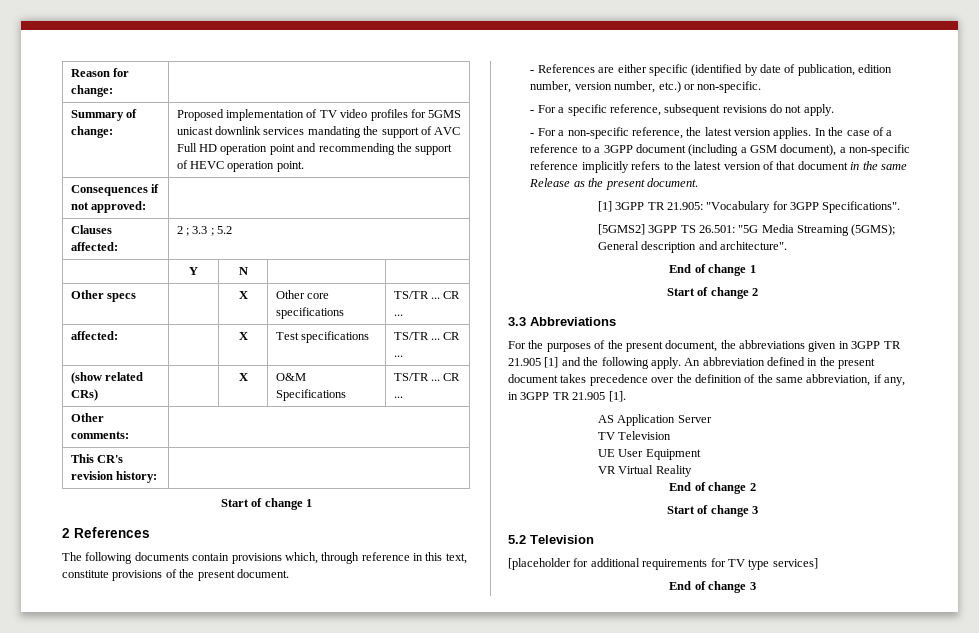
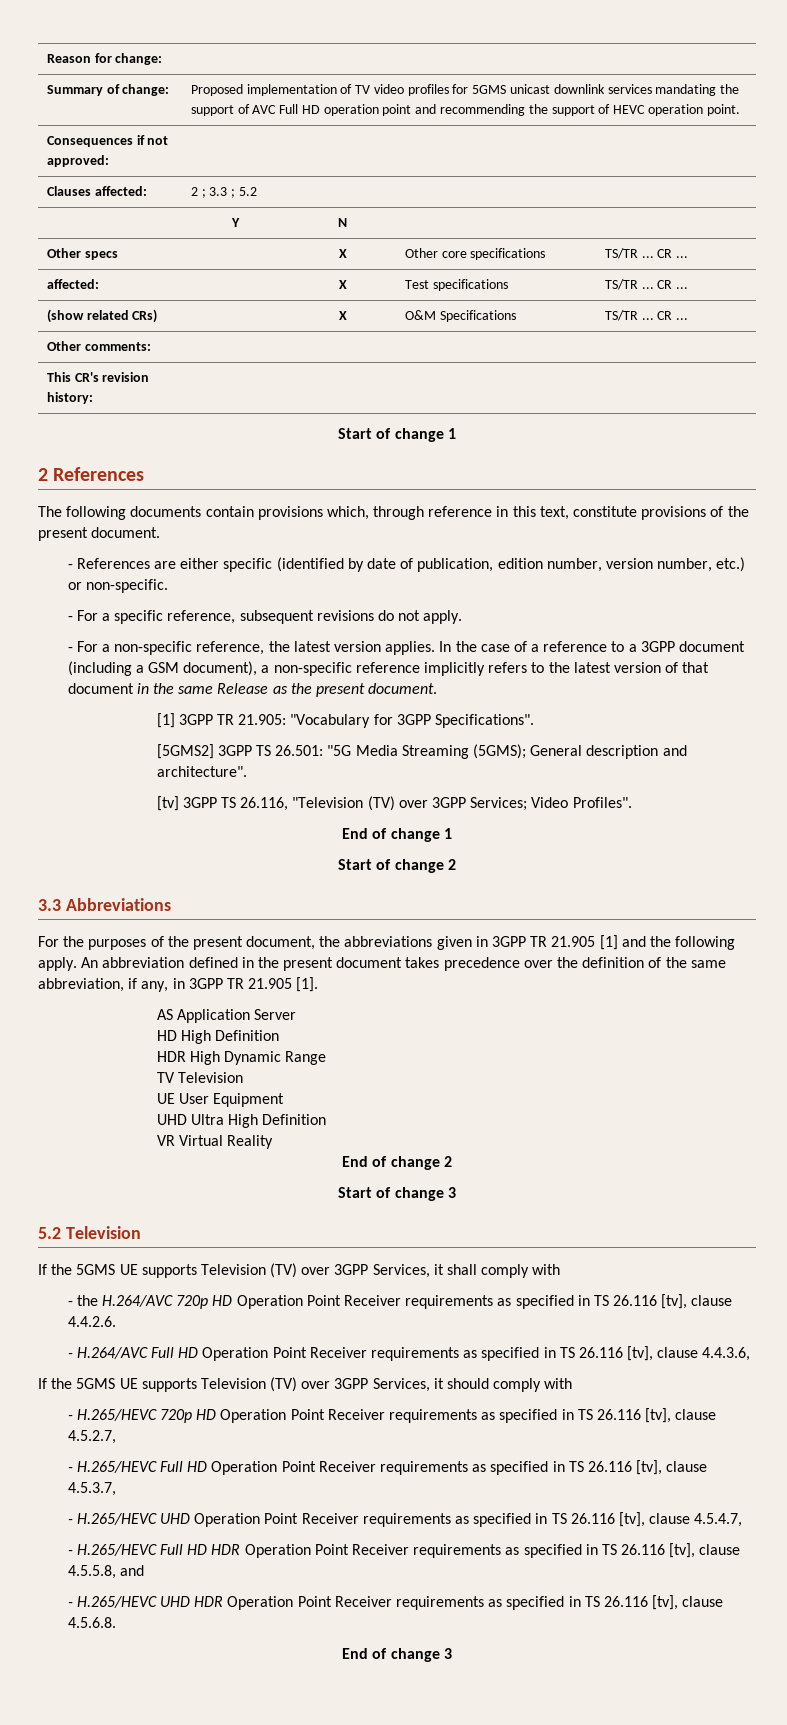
+ [tv] 3GPP TS 26.116, "Television (TV) over 3GPP Services; Video Profiles".
+ HD High Definition
+ HDR High Dynamic Range
+ UHD Ultra High Definition
- [placeholder for additional requirements for TV type services]
+ If the 5GMS UE supports Television (TV) over 3GPP Services, it shall comply with
+ - the H.264/AVC 720p HD Operation Point Receiver requirements as specified in TS 26.116 [tv], clause 4.4.2.6.
+ - H.264/AVC Full HD Operation Point Receiver requirements as specified in TS 26.116 [tv], clause 4.4.3.6,
+ If the 5GMS UE supports Television (TV) over 3GPP Services, it should comply with
+ - H.265/HEVC 720p HD Operation Point Receiver requirements as specified in TS 26.116 [tv], clause 4.5.2.7,
+ - H.265/HEVC Full HD Operation Point Receiver requirements as specified in TS 26.116 [tv], clause 4.5.3.7,
+ - H.265/HEVC UHD Operation Point Receiver requirements as specified in TS 26.116 [tv], clause 4.5.4.7,
+ - H.265/HEVC Full HD HDR Operation Point Receiver requirements as specified in TS 26.116 [tv], clause 4.5.5.8, and
+ - H.265/HEVC UHD HDR Operation Point Receiver requirements as specified in TS 26.116 [tv], clause 4.5.6.8.

